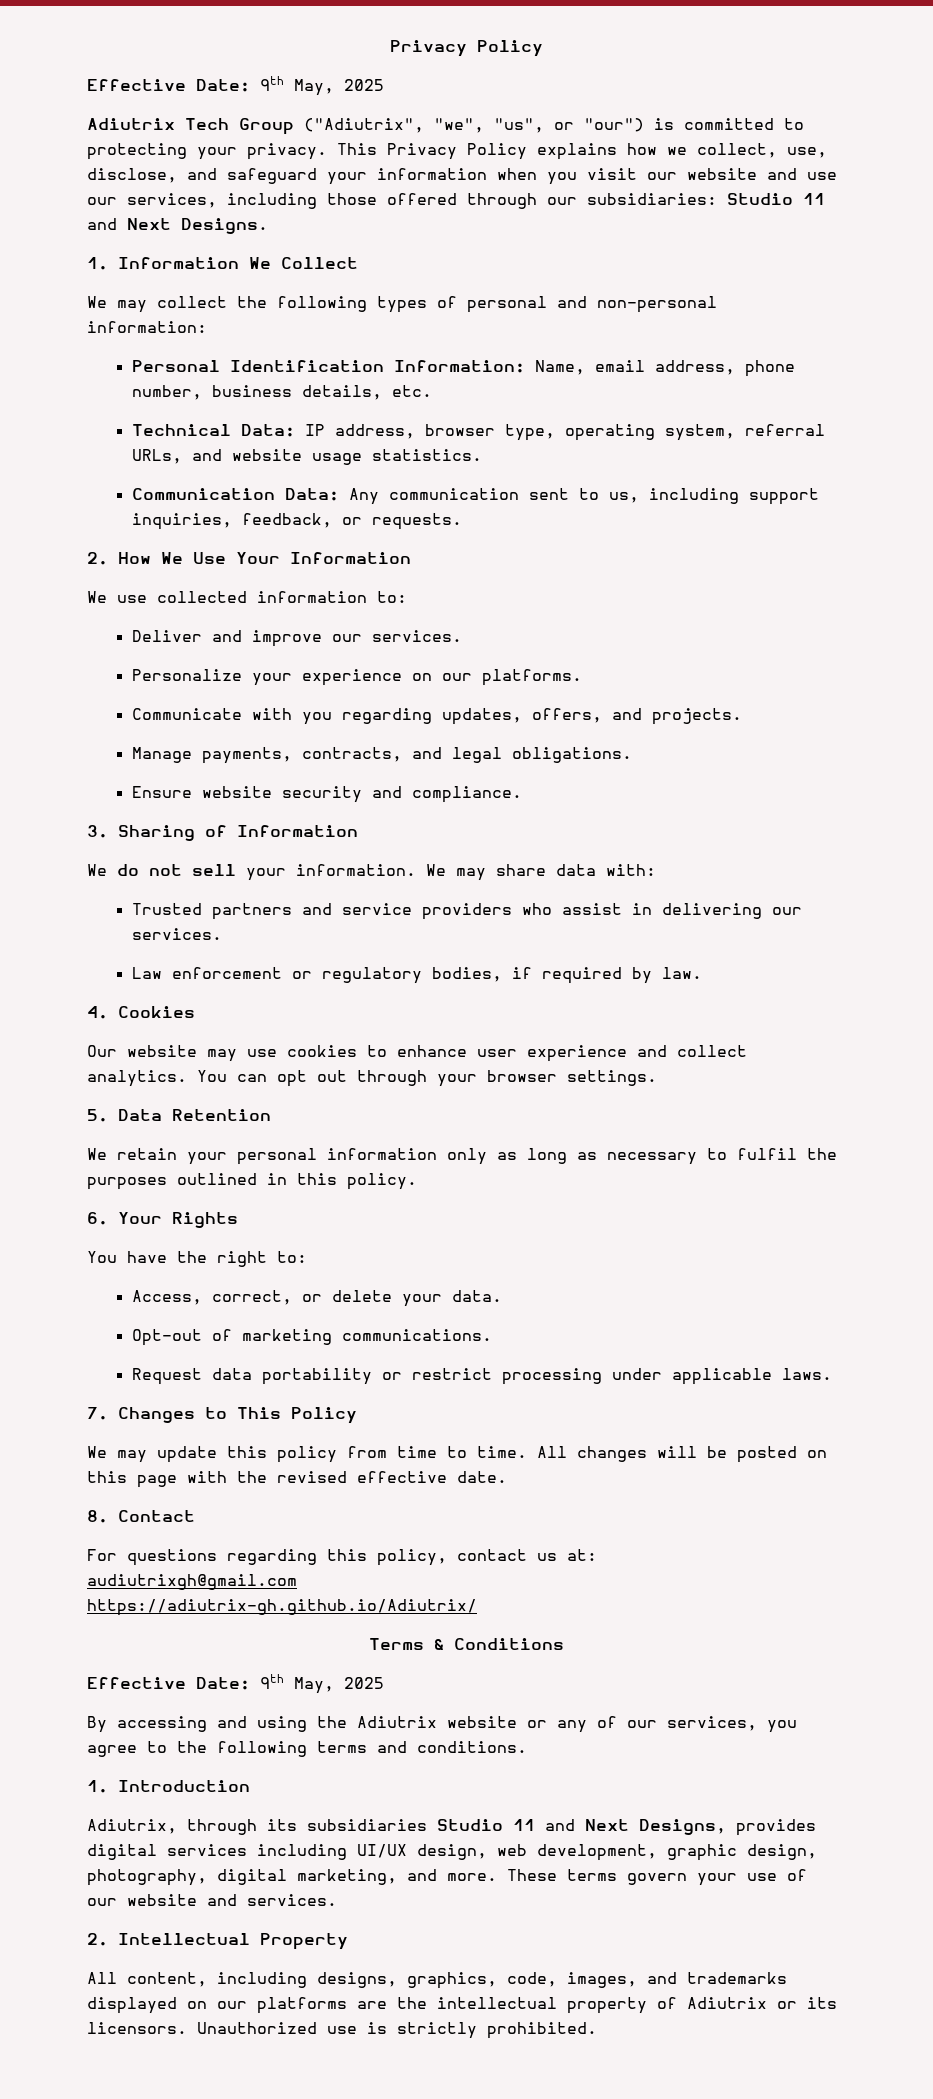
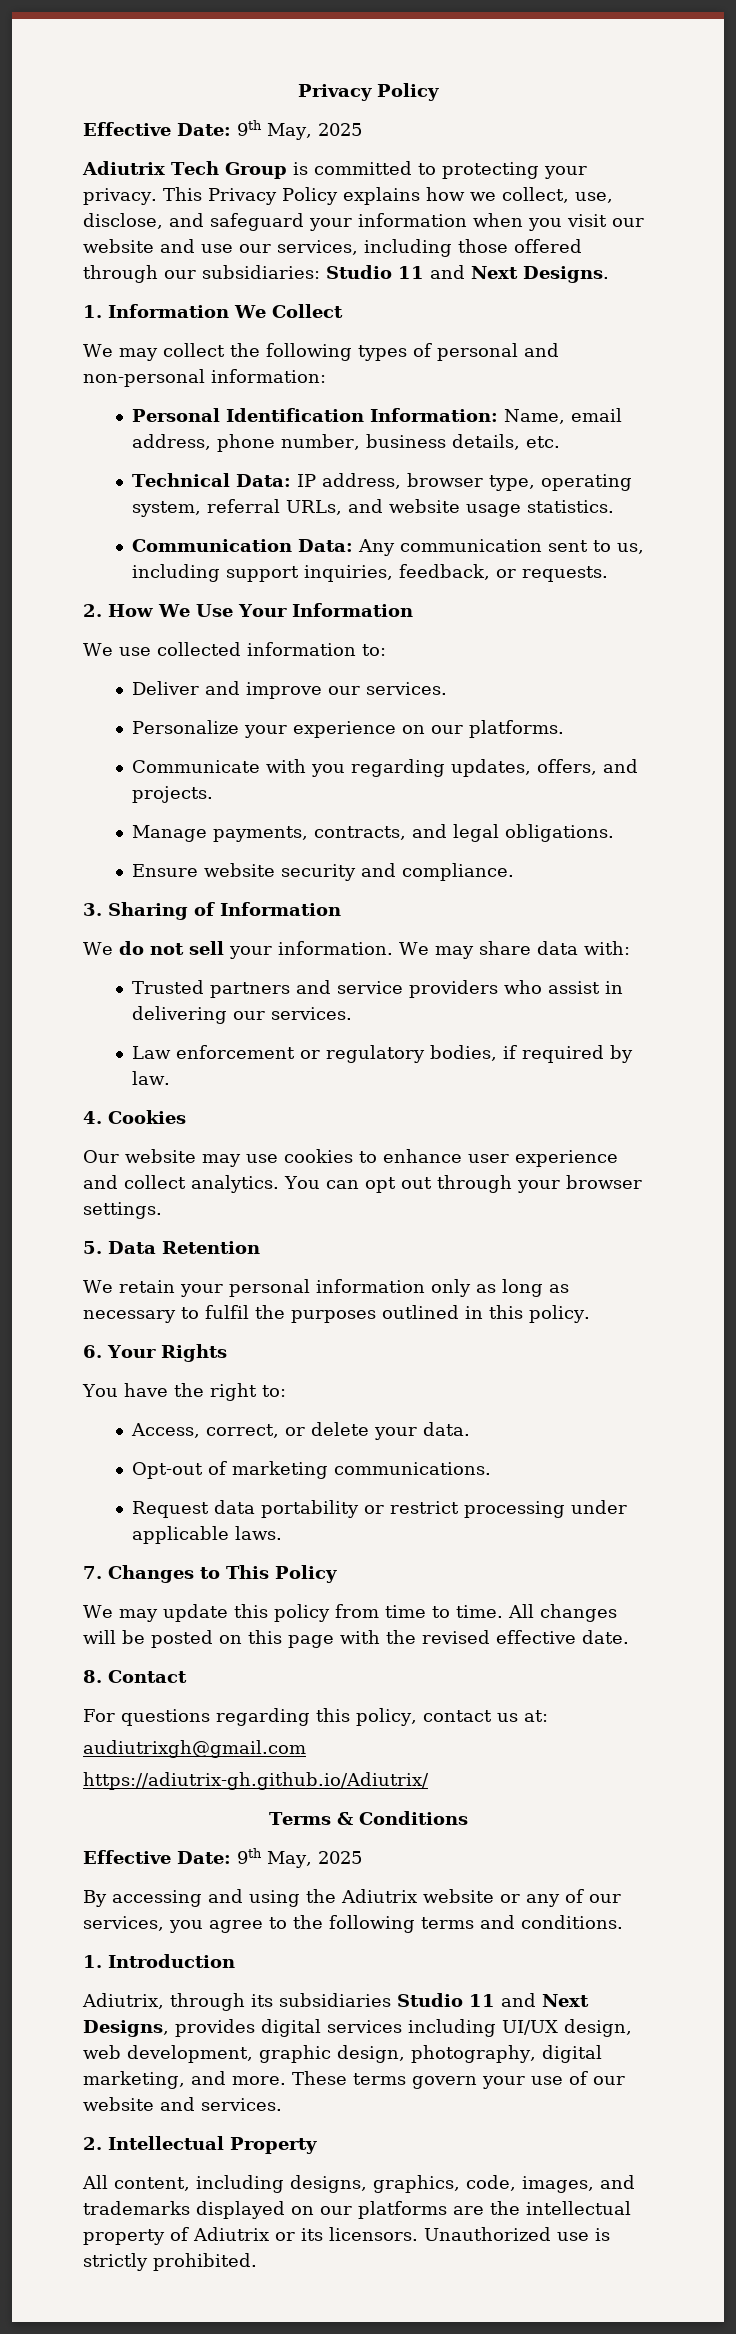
- Adiutrix Tech Group ("Adiutrix", "we", "us", or "our") is committed to protecting your privacy.
+ Adiutrix Tech Group is committed to protecting your privacy.

